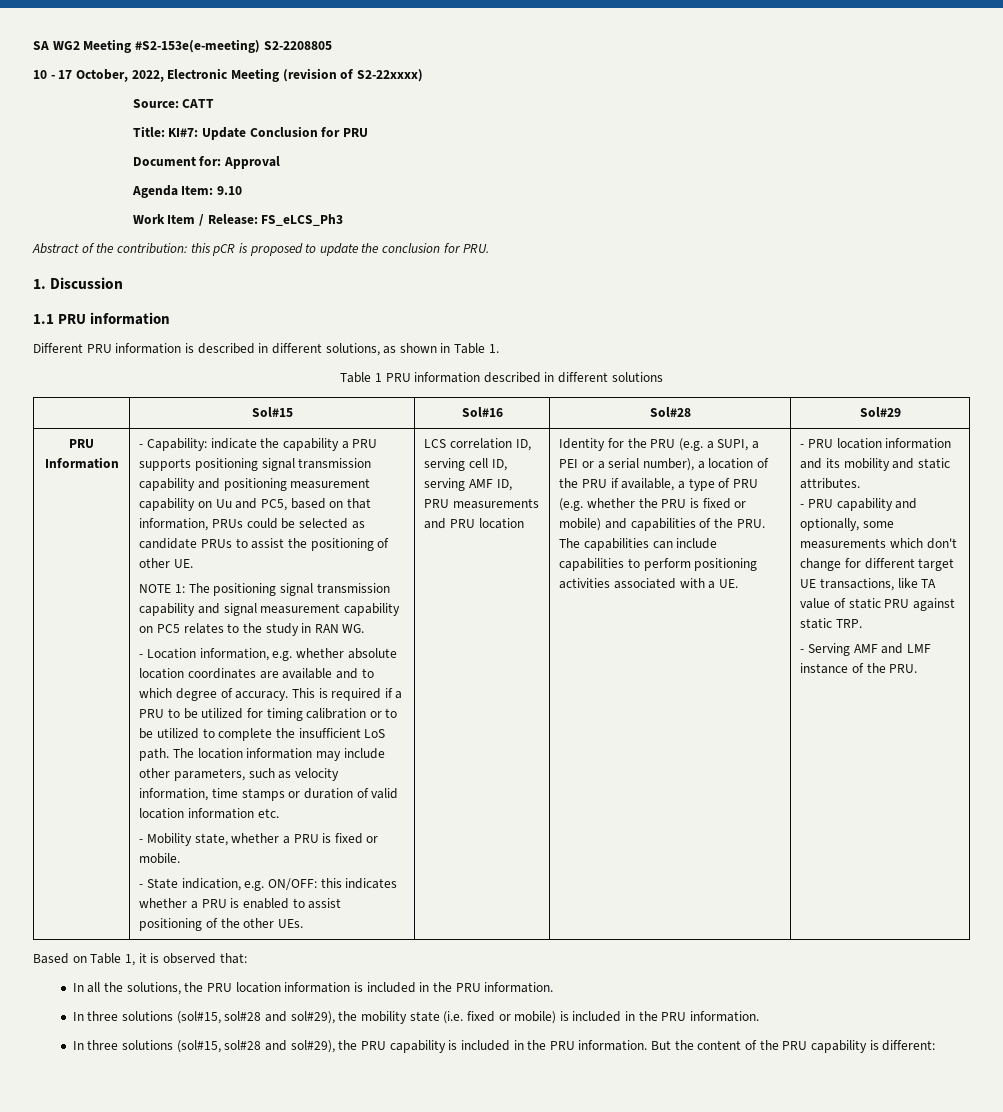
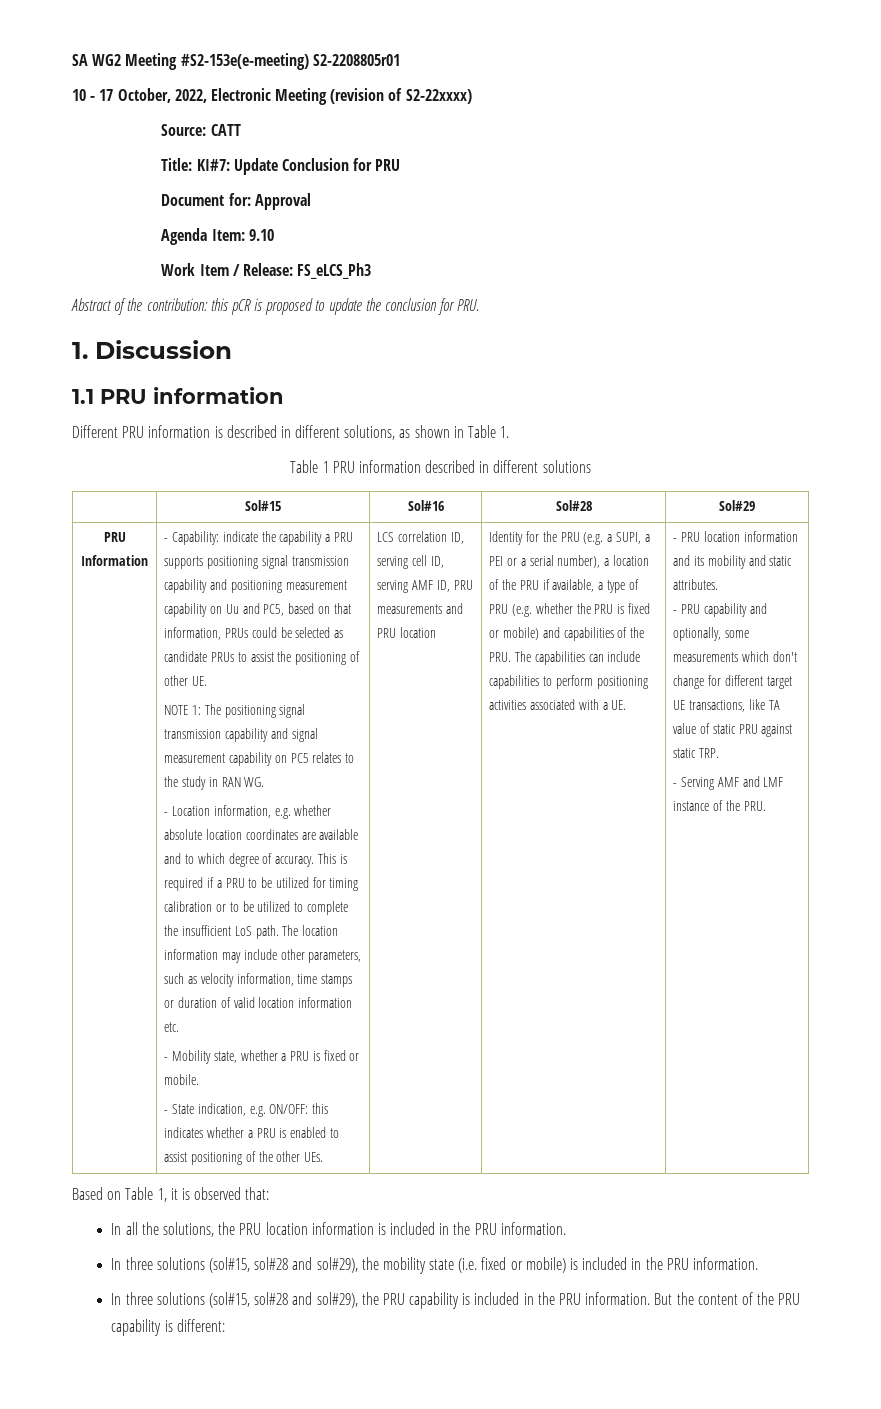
- SA WG2 Meeting #S2-153e(e-meeting) S2-2208805
+ SA WG2 Meeting #S2-153e(e-meeting) S2-2208805r01

